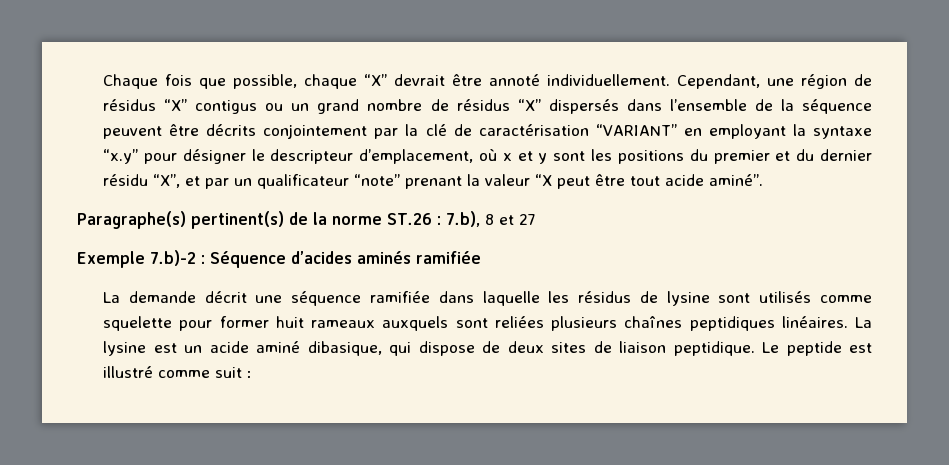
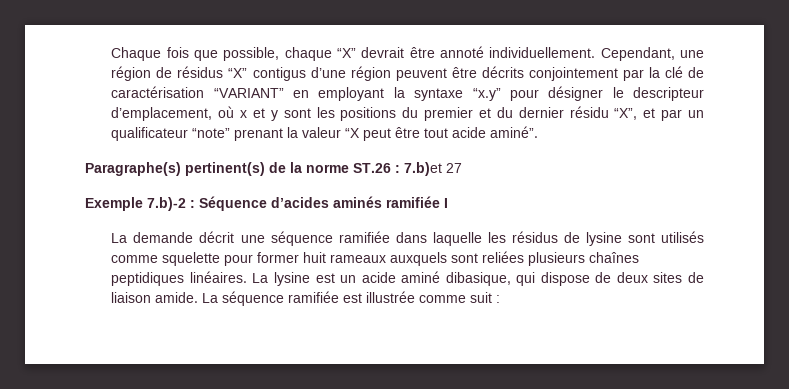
- Cependant, une région de résidus “X” contigus ou un grand nombre de résidus “X” dispersés dans l’ensemble de la séquence peuvent être décrits conjointement par la clé de caractérisation “VARIANT” en employant la syntaxe “x.y” pour désigner le descripteur d’emplacement, où x et y sont les positions du premier et du dernier résidu “X”, et par un qualificateur “note” prenant la valeur “X peut être tout acide aminé”.
+ Cependant, une région de résidus “X” contigus d’une région peuvent être décrits conjointement par la clé de caractérisation “VARIANT” en employant la syntaxe “x.y” pour désigner le descripteur d’emplacement, où x et y sont les positions du premier et du dernier résidu “X”, et par un qualificateur “note” prenant la valeur “X peut être tout acide aminé”.
- Paragraphe(s) pertinent(s) de la norme ST.26 : 7.b), 8 et 27
+ Paragraphe(s) pertinent(s) de la norme ST.26 : 7.b)et 27
- Exemple 7.b)-2 : Séquence d’acides aminés ramifiée
+ Exemple 7.b)-2 : Séquence d’acides aminés ramifiée I
- La lysine est un acide aminé dibasique, qui dispose de deux sites de liaison peptidique. Le peptide est illustré comme suit :
+ La lysine est un acide aminé dibasique, qui dispose de deux sites de liaison amide. La séquence ramifiée est illustrée comme suit :

